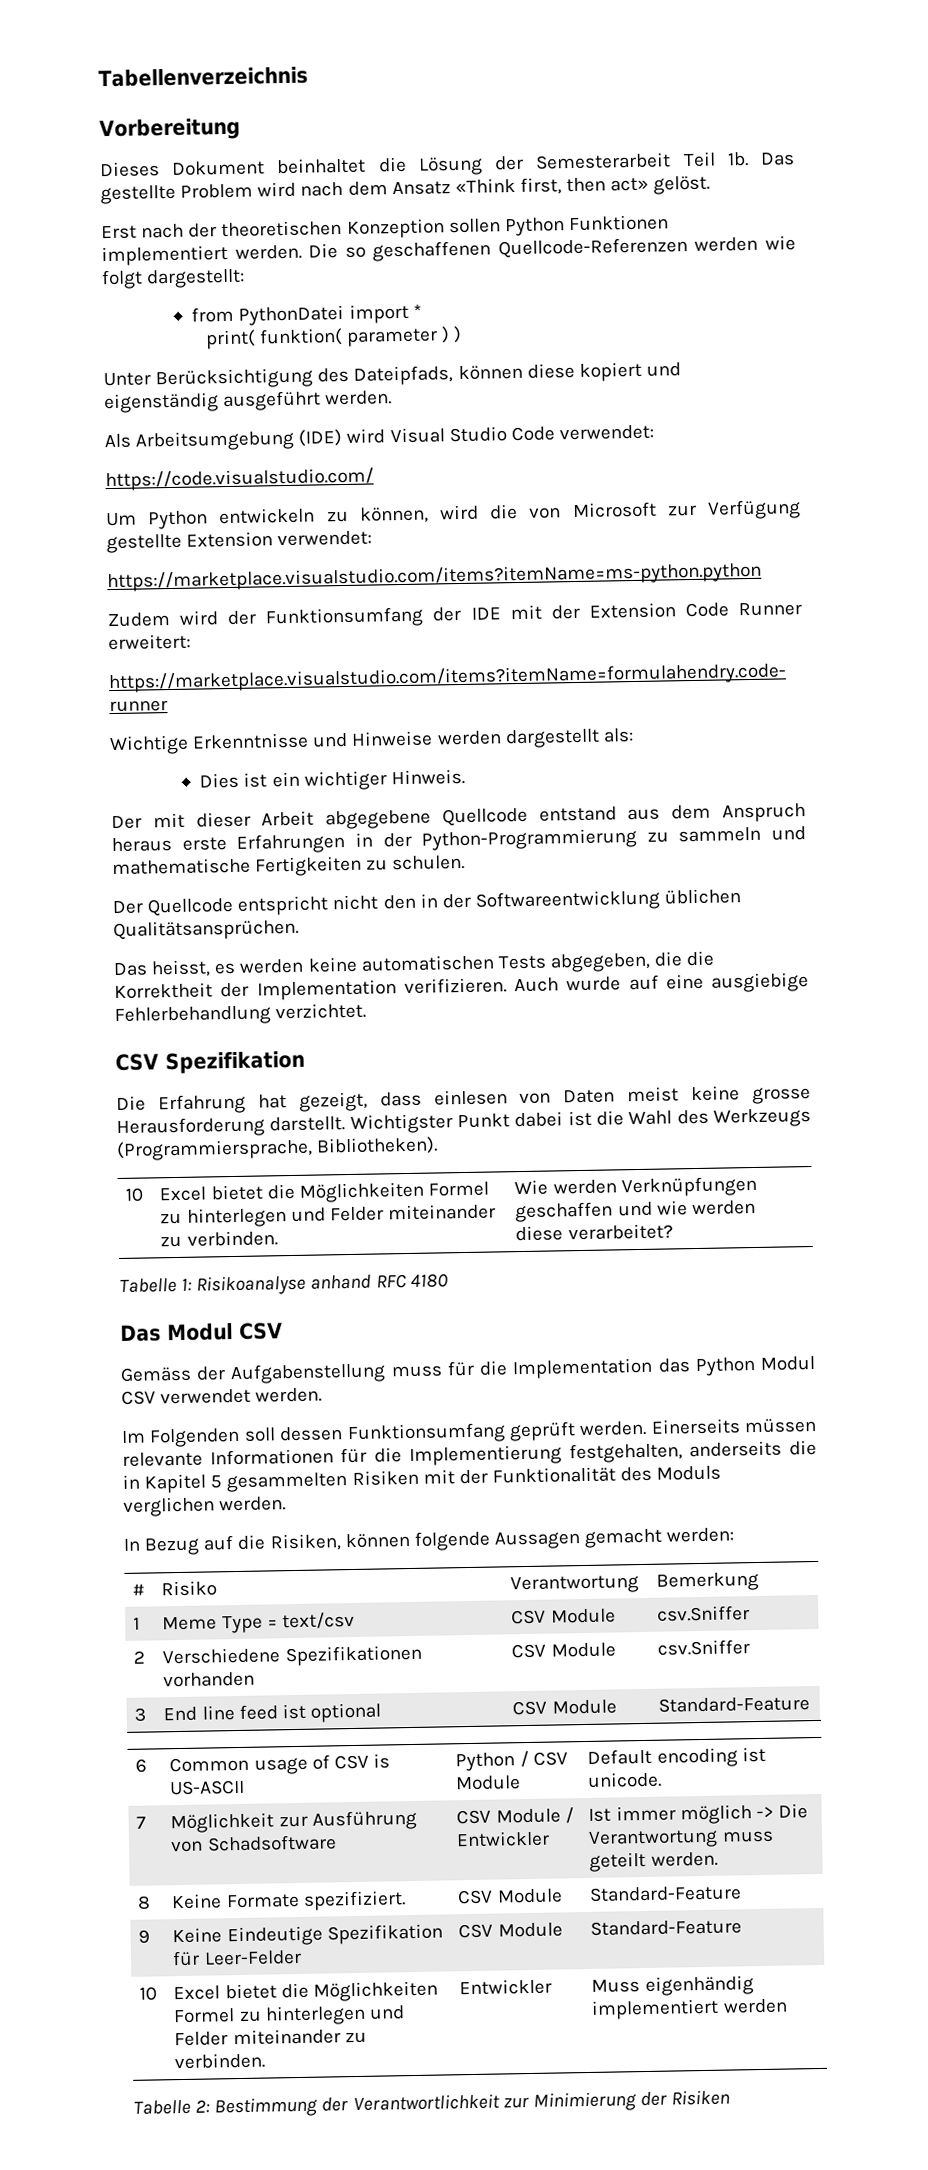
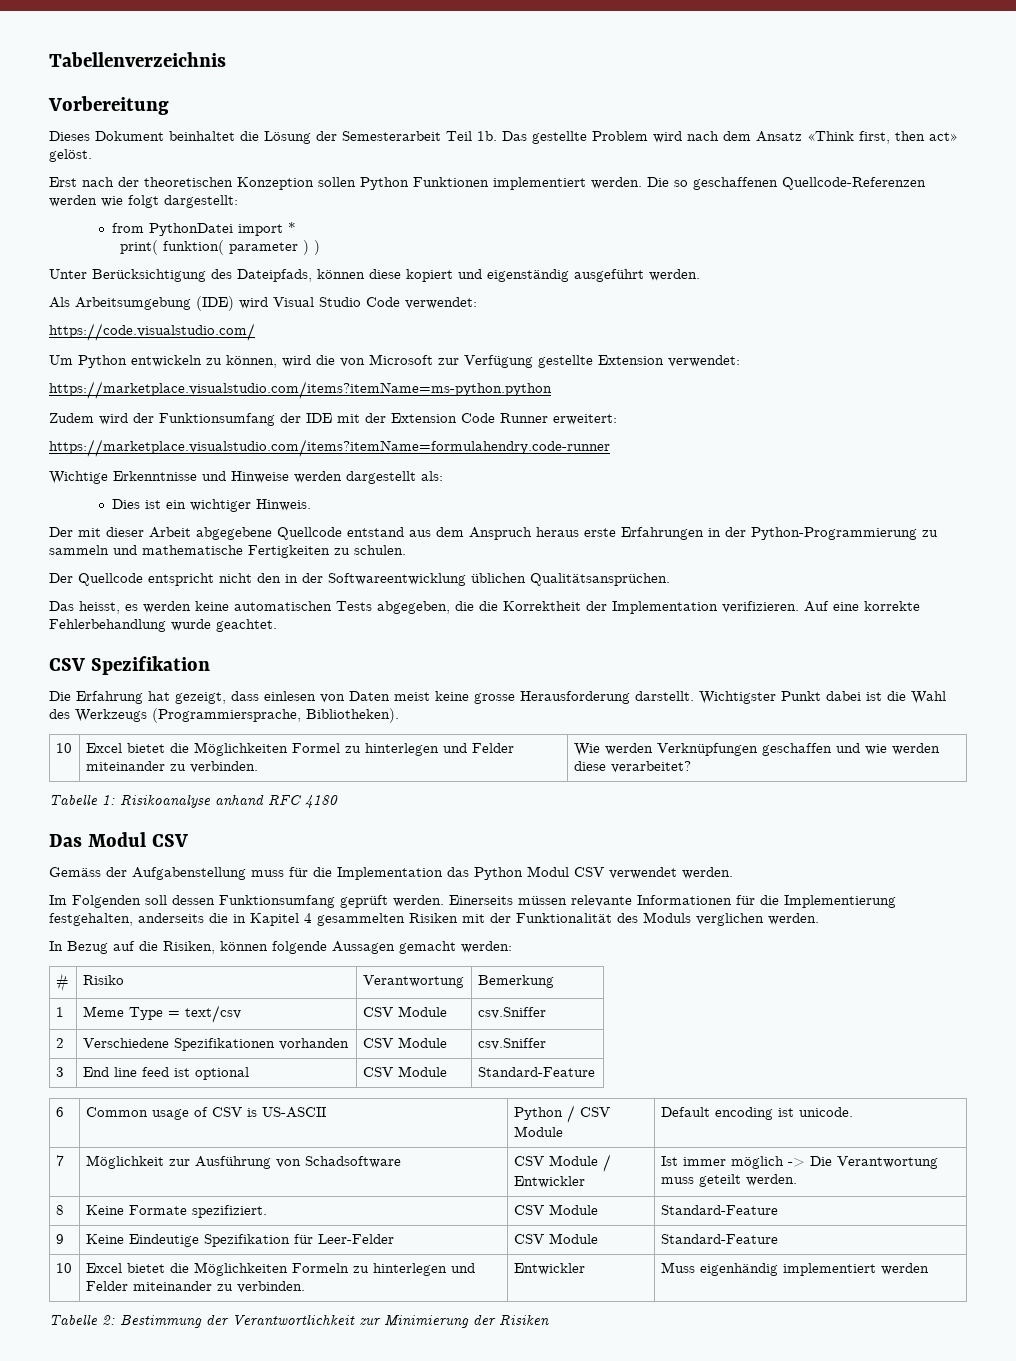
- Auch wurde auf eine ausgiebige Fehlerbehandlung verzichtet.
+ Auf eine korrekte Fehlerbehandlung wurde geachtet.
- Einerseits müssen relevante Informationen für die Implementierung festgehalten, anderseits die in Kapitel 5 gesammelten Risiken mit der Funktionalität des Moduls verglichen werden.
+ Einerseits müssen relevante Informationen für die Implementierung festgehalten, anderseits die in Kapitel 4 gesammelten Risiken mit der Funktionalität des Moduls verglichen werden.
- 10 | Excel bietet die Möglichkeiten Formel zu hinterlegen und Felder miteinander zu verbinden. | Entwickler | Muss eigenhändig implementiert werden
+ 10 | Excel bietet die Möglichkeiten Formeln zu hinterlegen und Felder miteinander zu verbinden. | Entwickler | Muss eigenhändig implementiert werden

